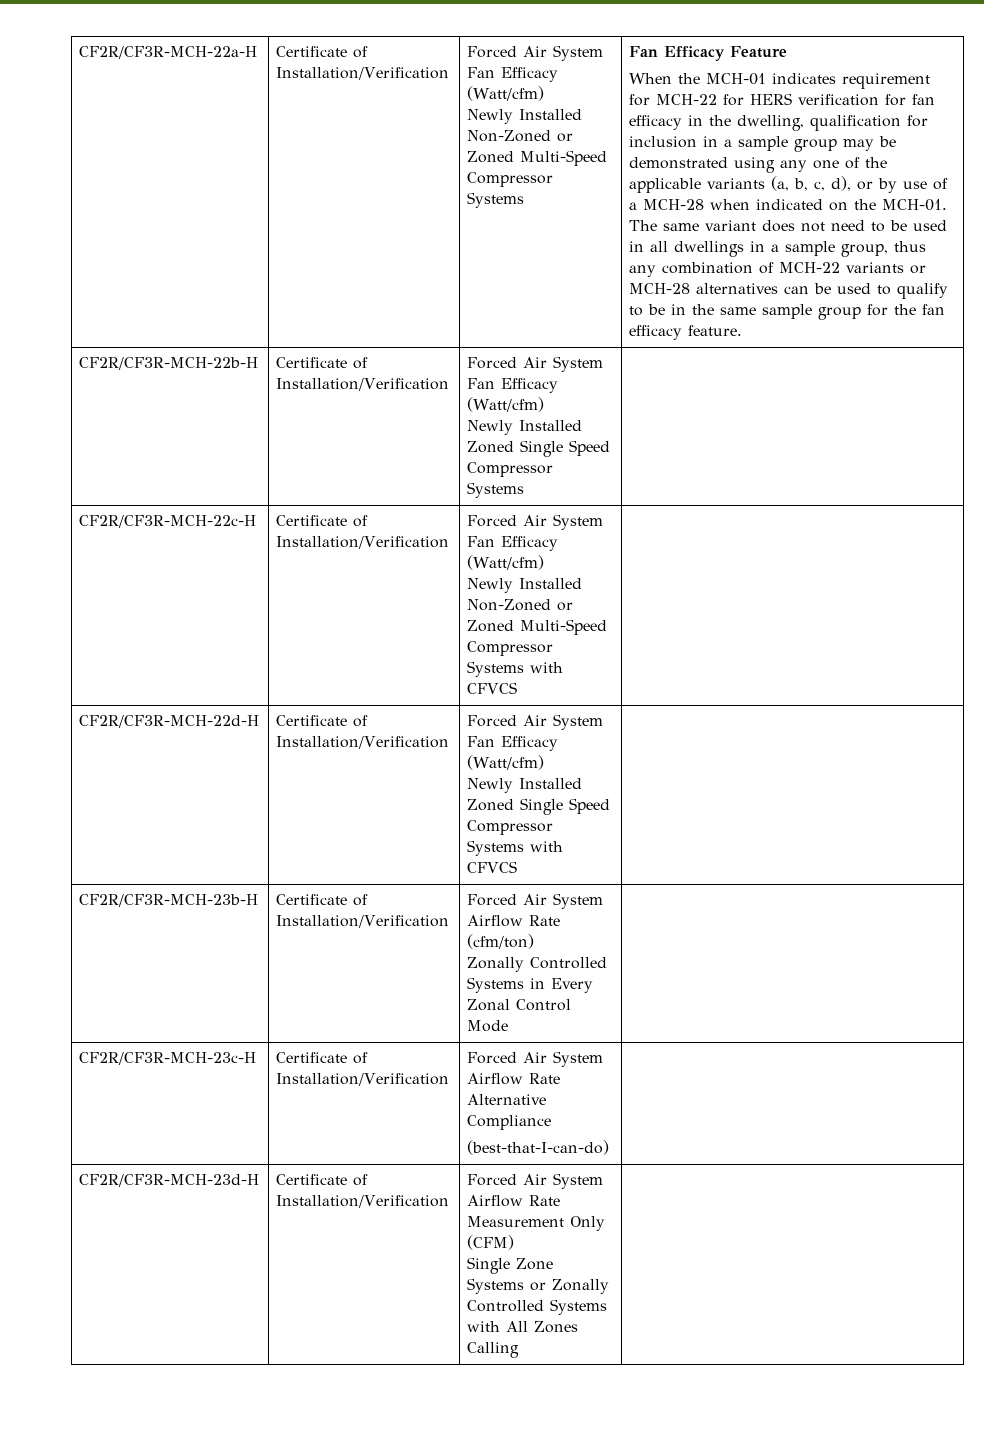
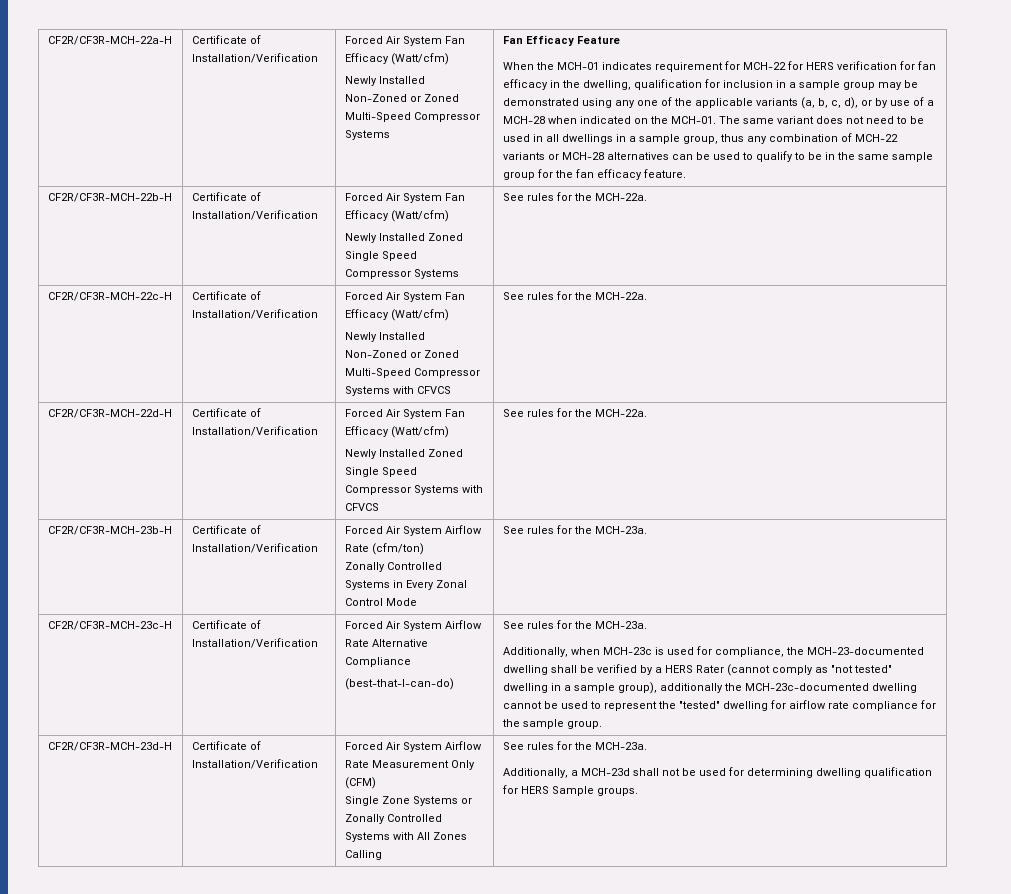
  CF2R/CF3R-MCH-22b-H | Certificate of Installation/Verification | Forced Air System Fan Efficacy (Watt/cfm)
- Newly Installed Zoned Single Speed Compressor Systems |
+ Newly Installed Zoned Single Speed Compressor Systems | See rules for the MCH-22a.
  CF2R/CF3R-MCH-22c-H | Certificate of Installation/Verification | Forced Air System Fan Efficacy (Watt/cfm)
- Newly Installed Non-Zoned or Zoned Multi-Speed Compressor Systems with CFVCS |
+ Newly Installed Non-Zoned or Zoned Multi-Speed Compressor Systems with CFVCS | See rules for the MCH-22a.
  CF2R/CF3R-MCH-22d-H | Certificate of Installation/Verification | Forced Air System Fan Efficacy (Watt/cfm)
- Newly Installed Zoned Single Speed Compressor Systems with CFVCS |
+ Newly Installed Zoned Single Speed Compressor Systems with CFVCS | See rules for the MCH-22a.
  CF2R/CF3R-MCH-23b-H | Certificate of Installation/Verification | Forced Air System Airflow Rate (cfm/ton)
- Zonally Controlled Systems in Every Zonal Control Mode |
+ Zonally Controlled Systems in Every Zonal Control Mode | See rules for the MCH-23a.
- (best-that-I-can-do)
+ (best-that-I-can-do) | See rules for the MCH-23a.
+ Additionally, when MCH-23c is used for compliance, the MCH-23-documented dwelling shall be verified by a HERS Rater (cannot comply as "not tested" dwelling in a sample group), additionally the MCH-23c-documented dwelling cannot be used to represent the "tested" dwelling for airflow rate compliance for the sample group.
- Single Zone Systems or Zonally Controlled Systems with All Zones Calling
+ Single Zone Systems or Zonally Controlled Systems with All Zones Calling | See rules for the MCH-23a.
+ Additionally, a MCH-23d shall not be used for determining dwelling qualification for HERS Sample groups.

